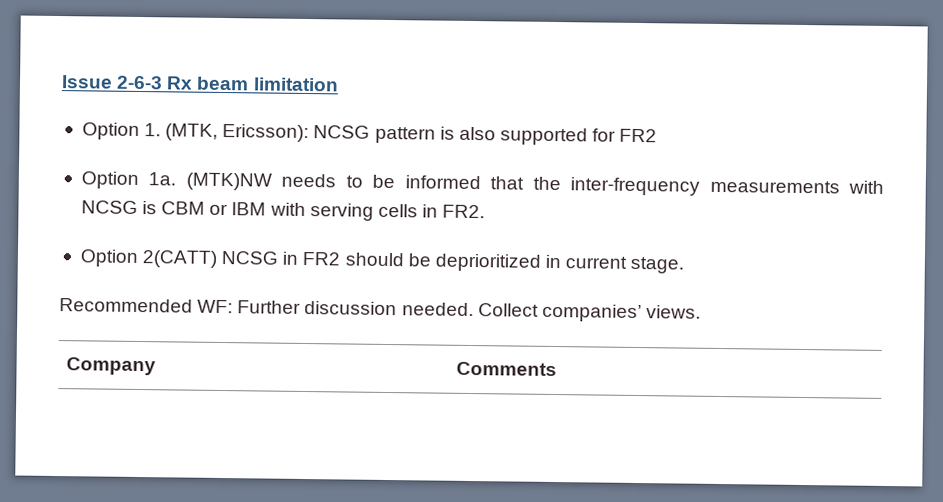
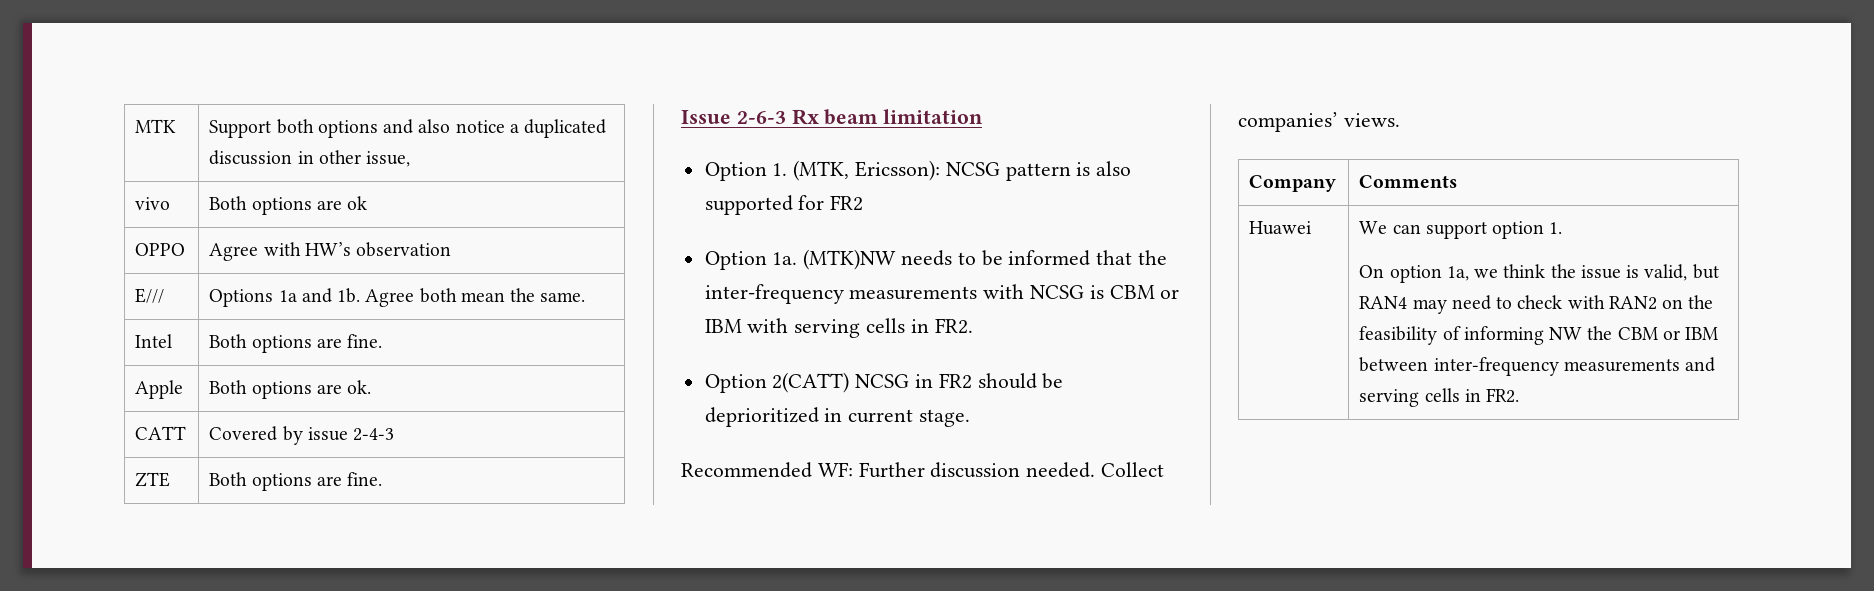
+ MTK | Support both options and also notice a duplicated discussion in other issue,
+ vivo | Both options are ok
+ OPPO | Agree with HW’s observation
+ E/// | Options 1a and 1b. Agree both mean the same.
+ Intel | Both options are fine.
+ Apple | Both options are ok.
+ CATT | Covered by issue 2-4-3
+ ZTE | Both options are fine.
+ Huawei | We can support option 1.
+ On option 1a, we think the issue is valid, but RAN4 may need to check with RAN2 on the feasibility of informing NW the CBM or IBM between inter-frequency measurements and serving cells in FR2.

